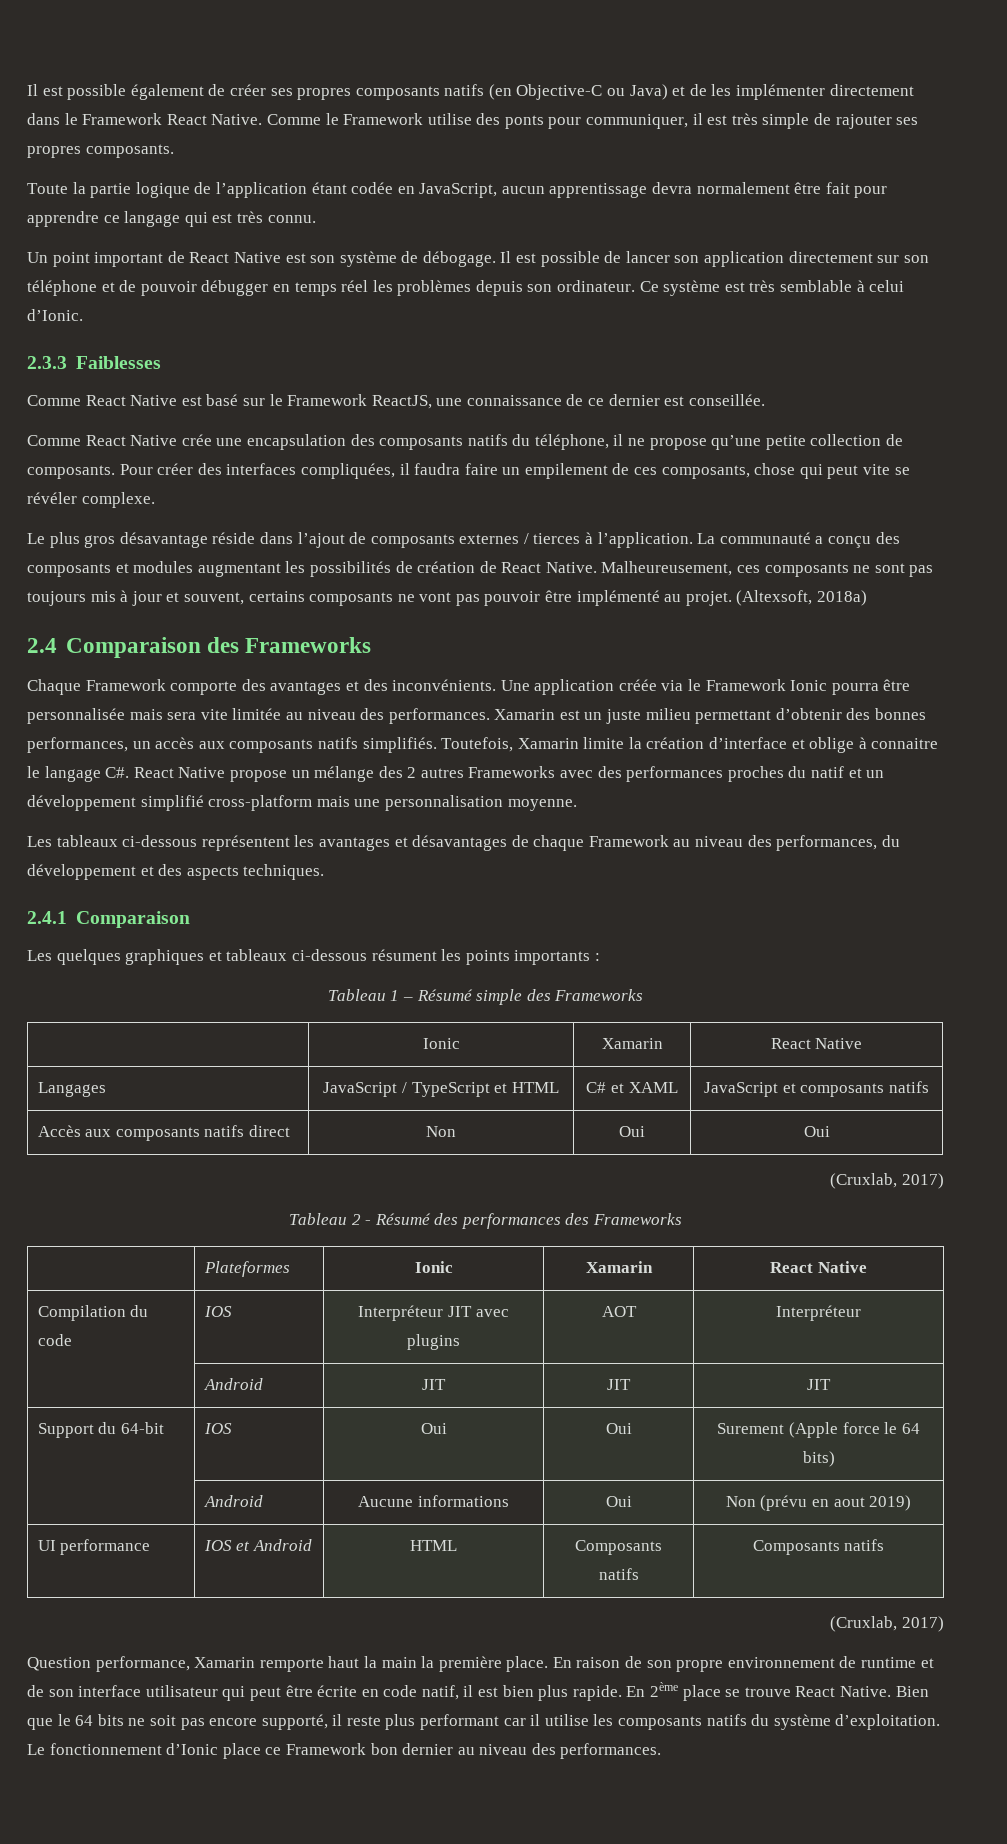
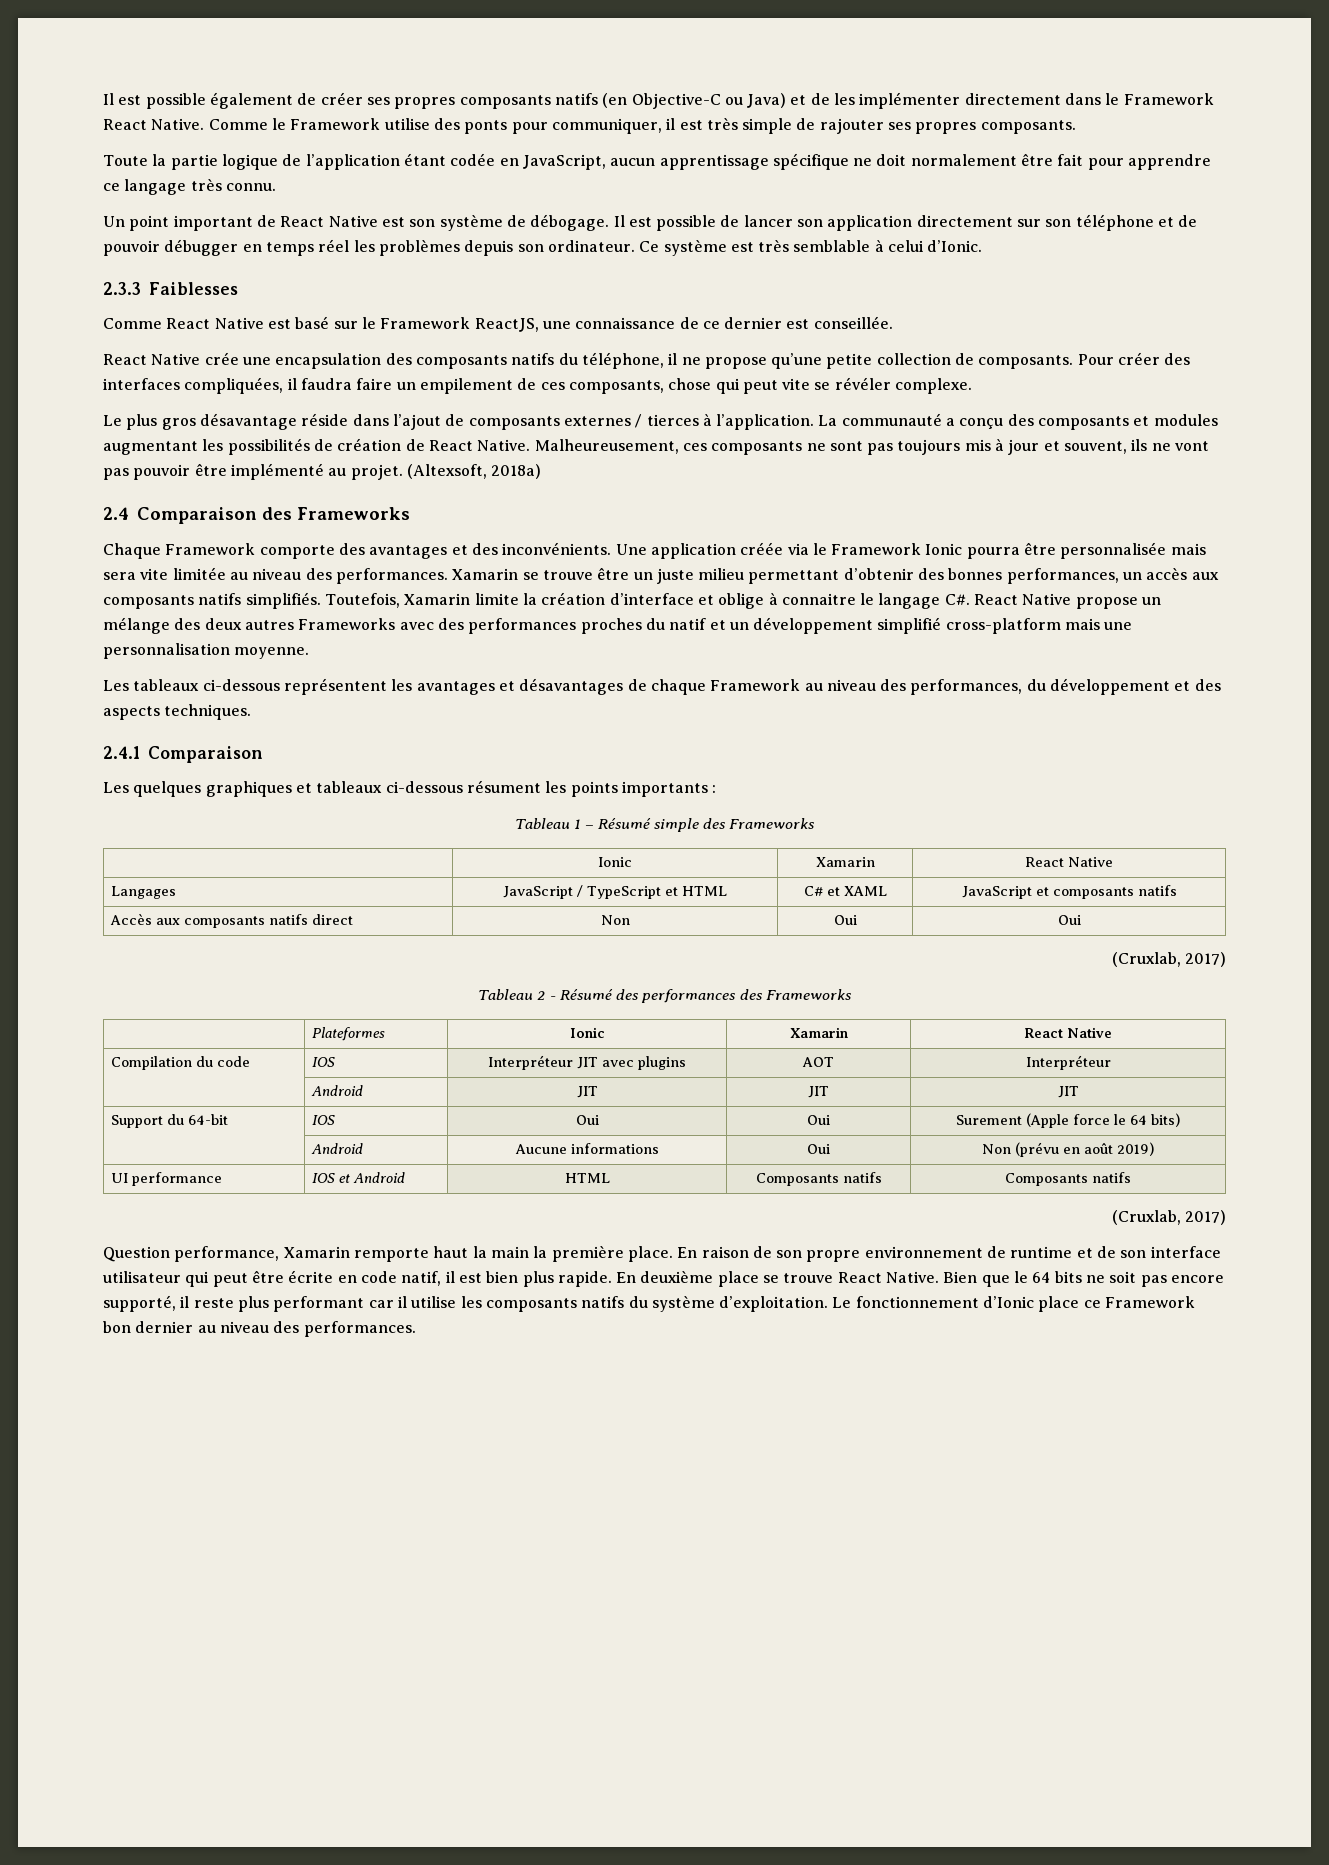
- Toute la partie logique de l’application étant codée en JavaScript, aucun apprentissage devra normalement être fait pour apprendre ce langage qui est très connu.
+ Toute la partie logique de l’application étant codée en JavaScript, aucun apprentissage spécifique ne doit normalement être fait pour apprendre ce langage très connu.
- Comme React Native crée une encapsulation des composants natifs du téléphone, il ne propose qu’une petite collection de composants.
+ React Native crée une encapsulation des composants natifs du téléphone, il ne propose qu’une petite collection de composants.
- Malheureusement, ces composants ne sont pas toujours mis à jour et souvent, certains composants ne vont pas pouvoir être implémenté au projet.
+ Malheureusement, ces composants ne sont pas toujours mis à jour et souvent, ils ne vont pas pouvoir être implémenté au projet.
- Xamarin est un juste milieu permettant d’obtenir des bonnes performances, un accès aux composants natifs simplifiés.
+ Xamarin se trouve être un juste milieu permettant d’obtenir des bonnes performances, un accès aux composants natifs simplifiés.
- Toutefois, Xamarin limite la création d’interface et oblige à connaitre le langage C#. React Native propose un mélange des 2 autres Frameworks avec des performances proches du natif et un développement simplifié cross-platform mais une personnalisation moyenne.
+ Toutefois, Xamarin limite la création d’interface et oblige à connaitre le langage C#. React Native propose un mélange des deux autres Frameworks avec des performances proches du natif et un développement simplifié cross-platform mais une personnalisation moyenne.
- | Android | Aucune informations | Oui | Non (prévu en aout 2019)
+ | Android | Aucune informations | Oui | Non (prévu en août 2019)
- En 2ème place se trouve React Native.
+ En deuxième place se trouve React Native.

